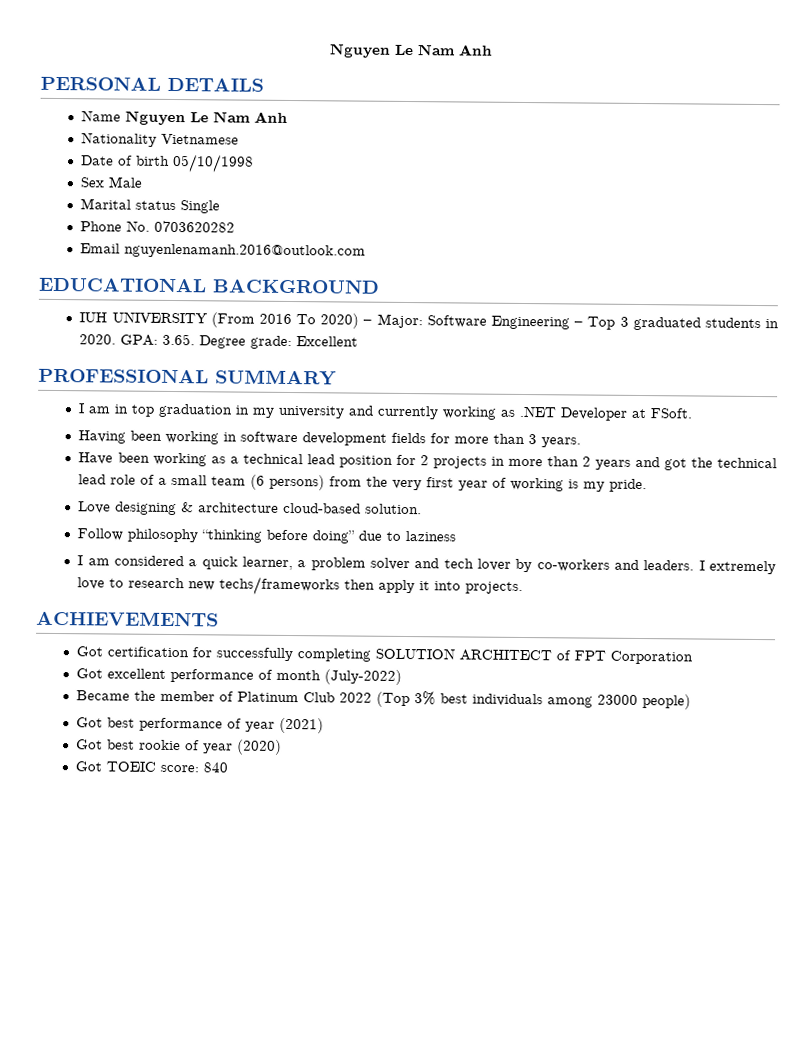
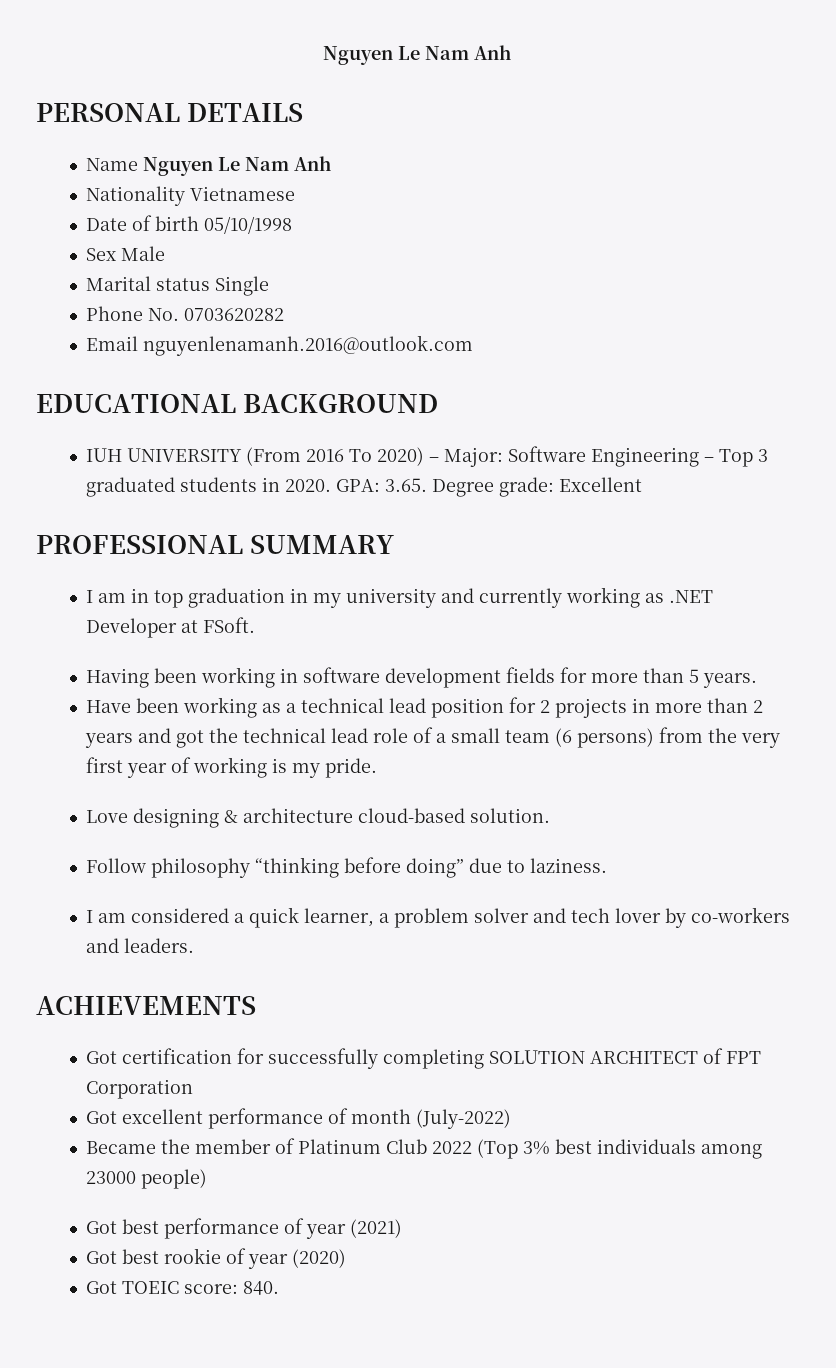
- Having been working in software development fields for more than 3 years.
+ Having been working in software development fields for more than 5 years.
- Follow philosophy “thinking before doing” due to laziness
+ Follow philosophy “thinking before doing” due to laziness.
- I extremely love to research new techs/frameworks then apply it into projects.
- Got TOEIC score: 840
+ Got TOEIC score: 840.

